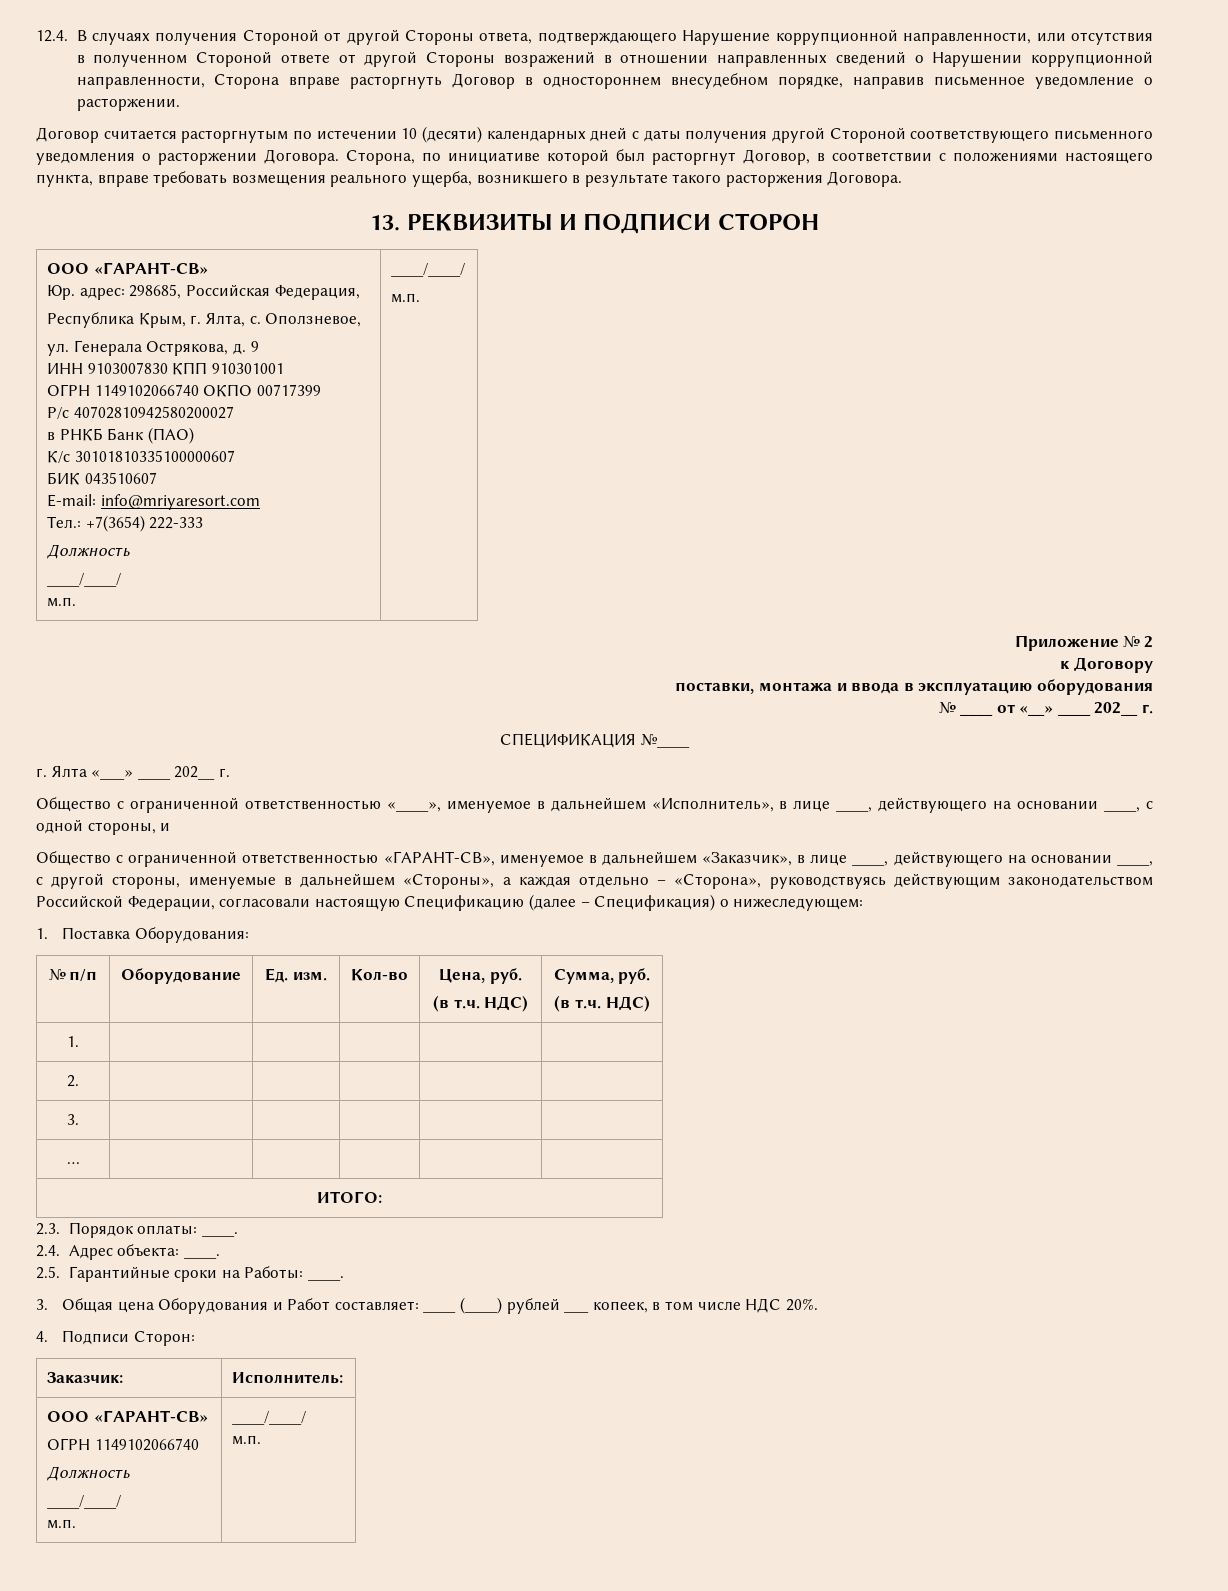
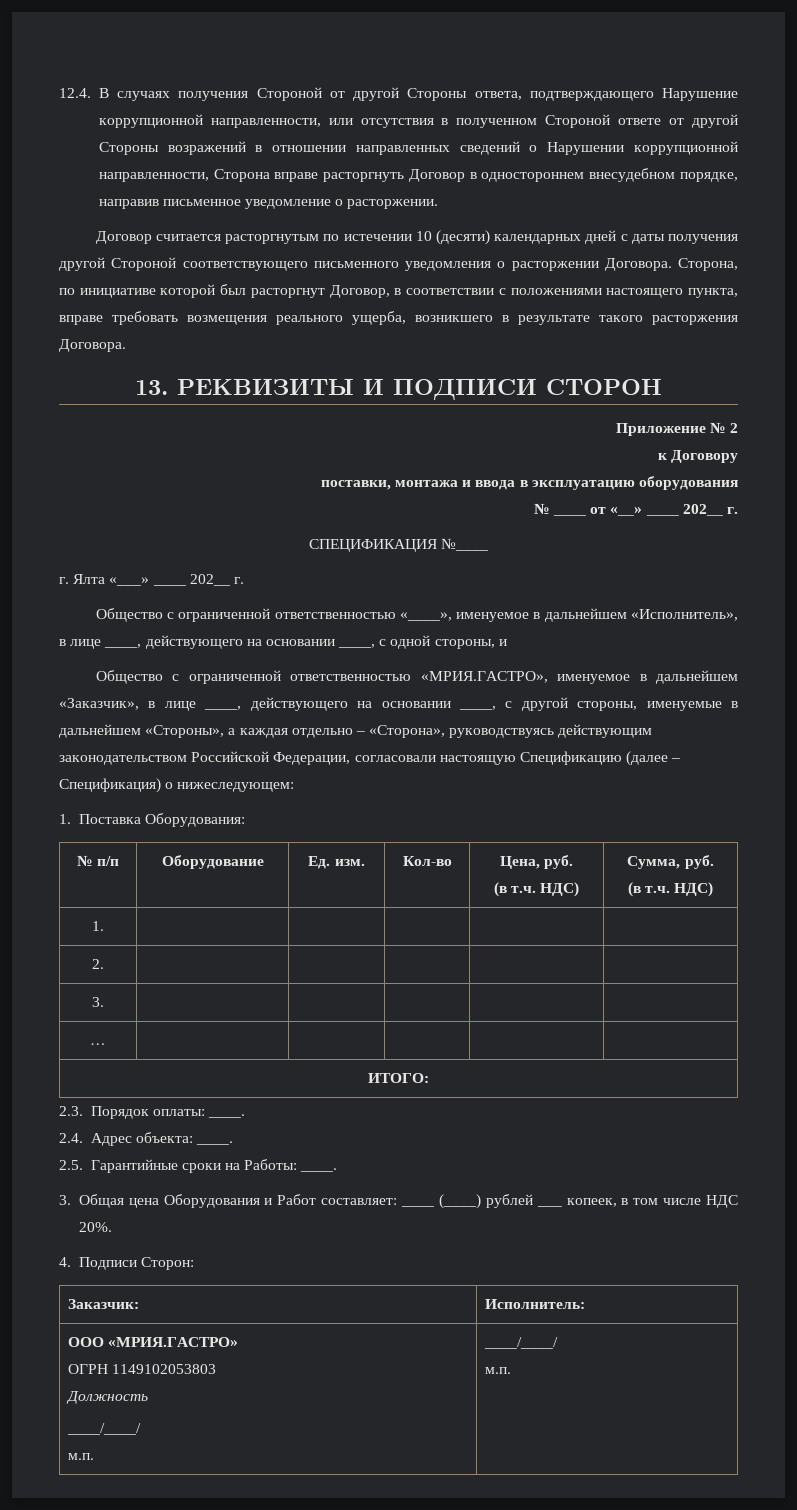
  13. РЕКВИЗИТЫ И ПОДПИСИ СТОРОН
- ООО «ГАРАНТ-СВ»
- Юр. адрес: 298685, Российская Федерация,
- Республика Крым, г. Ялта, с. Оползневое,
- ул. Генерала Острякова, д. 9
- ИНН 9103007830 КПП 910301001
- ОГРН 1149102066740 ОКПО 00717399
- Р/с 40702810942580200027
- в РНКБ Банк (ПАО)
- К/с 30101810335100000607
- БИК 043510607
- E-mail: info@mriyaresort.com
- Тел.: +7(3654) 222-333
- Должность
- ____/____/
- м.п. | ____/____/
- м.п.
- Общество с ограниченной ответственностью «ГАРАНТ-СВ», именуемое в дальнейшем «Заказчик», в лице ____, действующего на основании ____, с другой стороны, именуемые в дальнейшем «Стороны», а каждая отдельно – «Сторона», руководствуясь действующим законодательством Российской Федерации, согласовали настоящую Спецификацию (далее – Спецификация) о нижеследующем:
+ Общество с ограниченной ответственностью «МРИЯ.ГАСТРО», именуемое в дальнейшем «Заказчик», в лице ____, действующего на основании ____, с другой стороны, именуемые в дальнейшем «Стороны», а каждая отдельно – «Сторона», руководствуясь действующим законодательством Российской Федерации, согласовали настоящую Спецификацию (далее – Спецификация) о нижеследующем:
  Заказчик: | Исполнитель:
- ООО «ГАРАНТ-СВ»
- ОГРН 1149102066740
+ ООО «МРИЯ.ГАСТРО»
+ ОГРН 1149102053803

